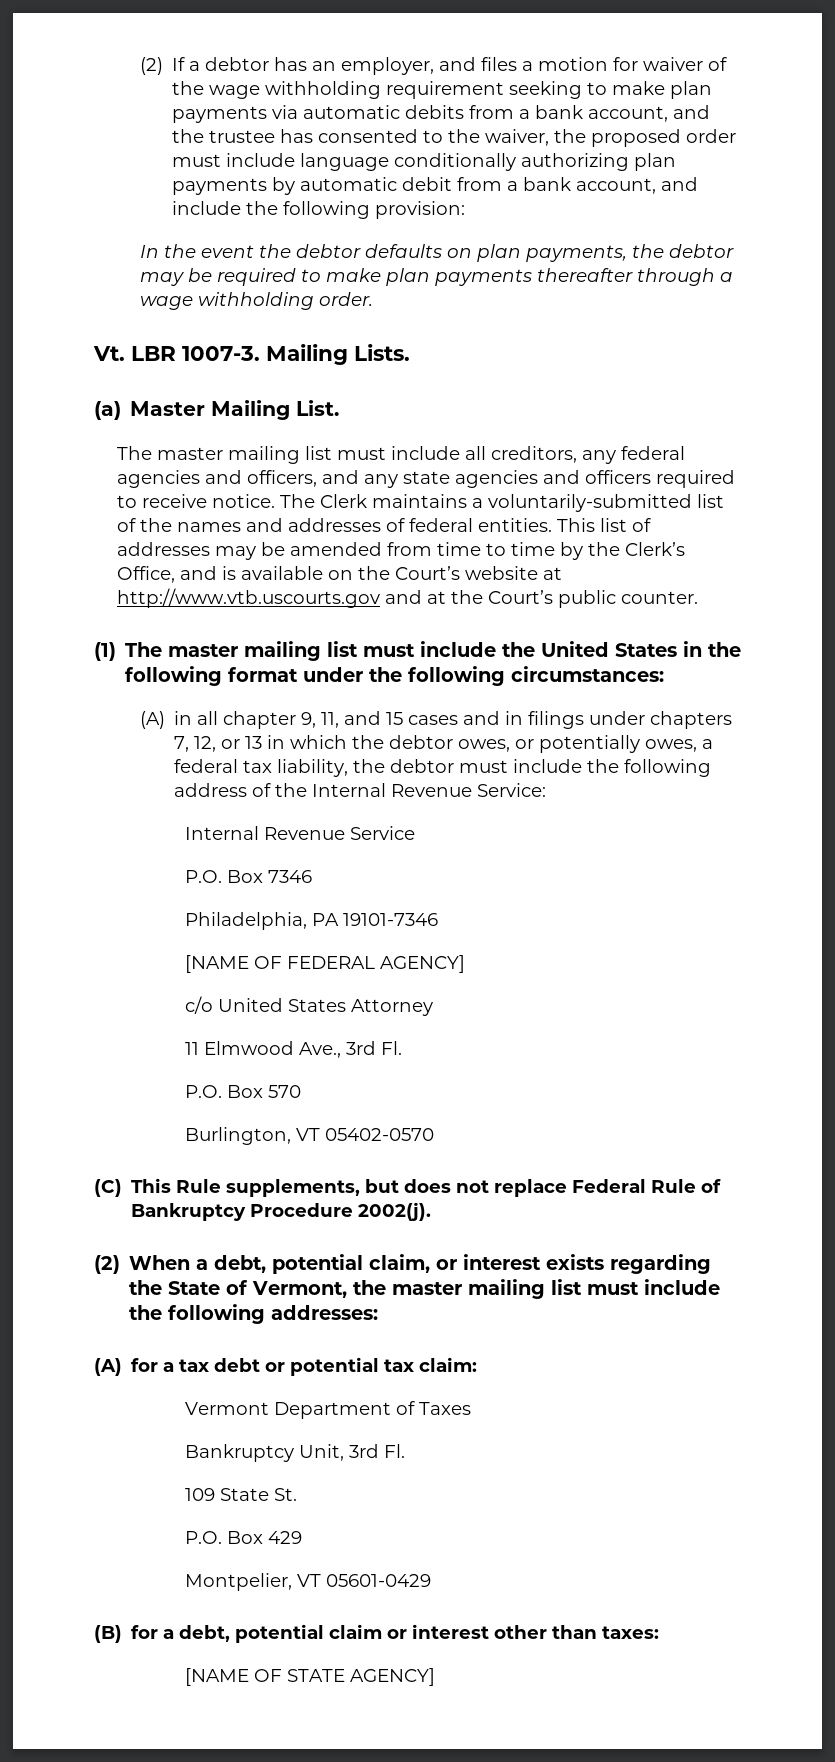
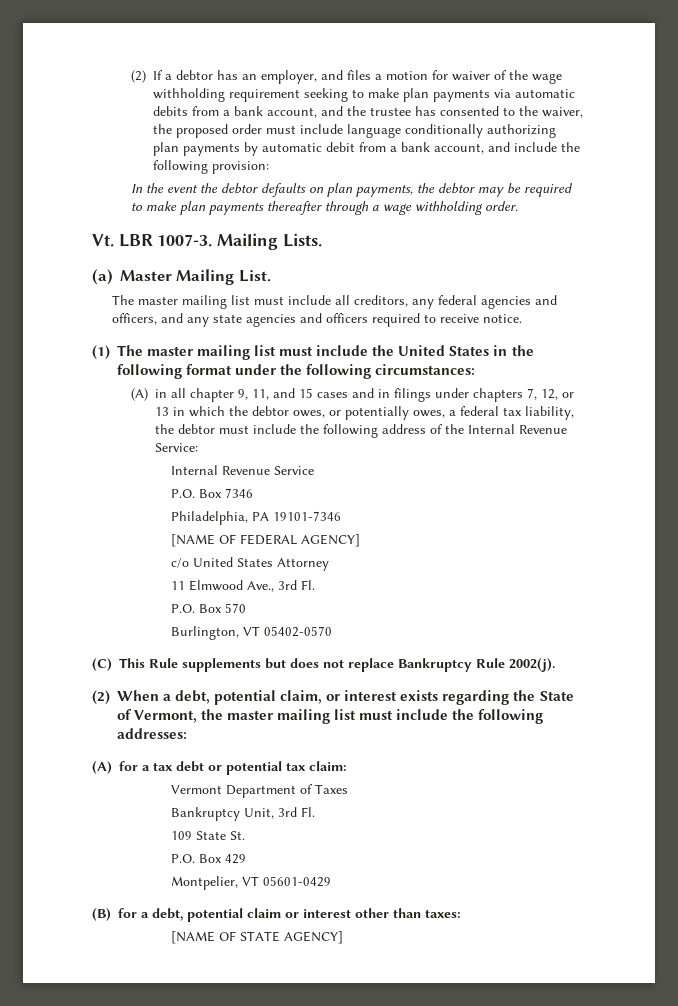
- The Clerk maintains a voluntarily-submitted list of the names and addresses of federal entities. This list of addresses may be amended from time to time by the Clerk’s Office, and is available on the Court’s website at http://www.vtb.uscourts.gov and at the Court’s public counter.
- (C) This Rule supplements, but does not replace Federal Rule of Bankruptcy Procedure 2002(j).
+ (C) This Rule supplements but does not replace Bankruptcy Rule 2002(j).

